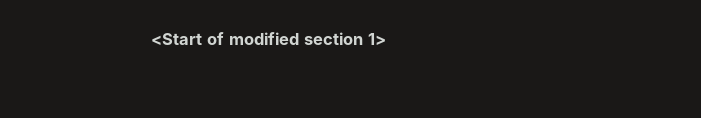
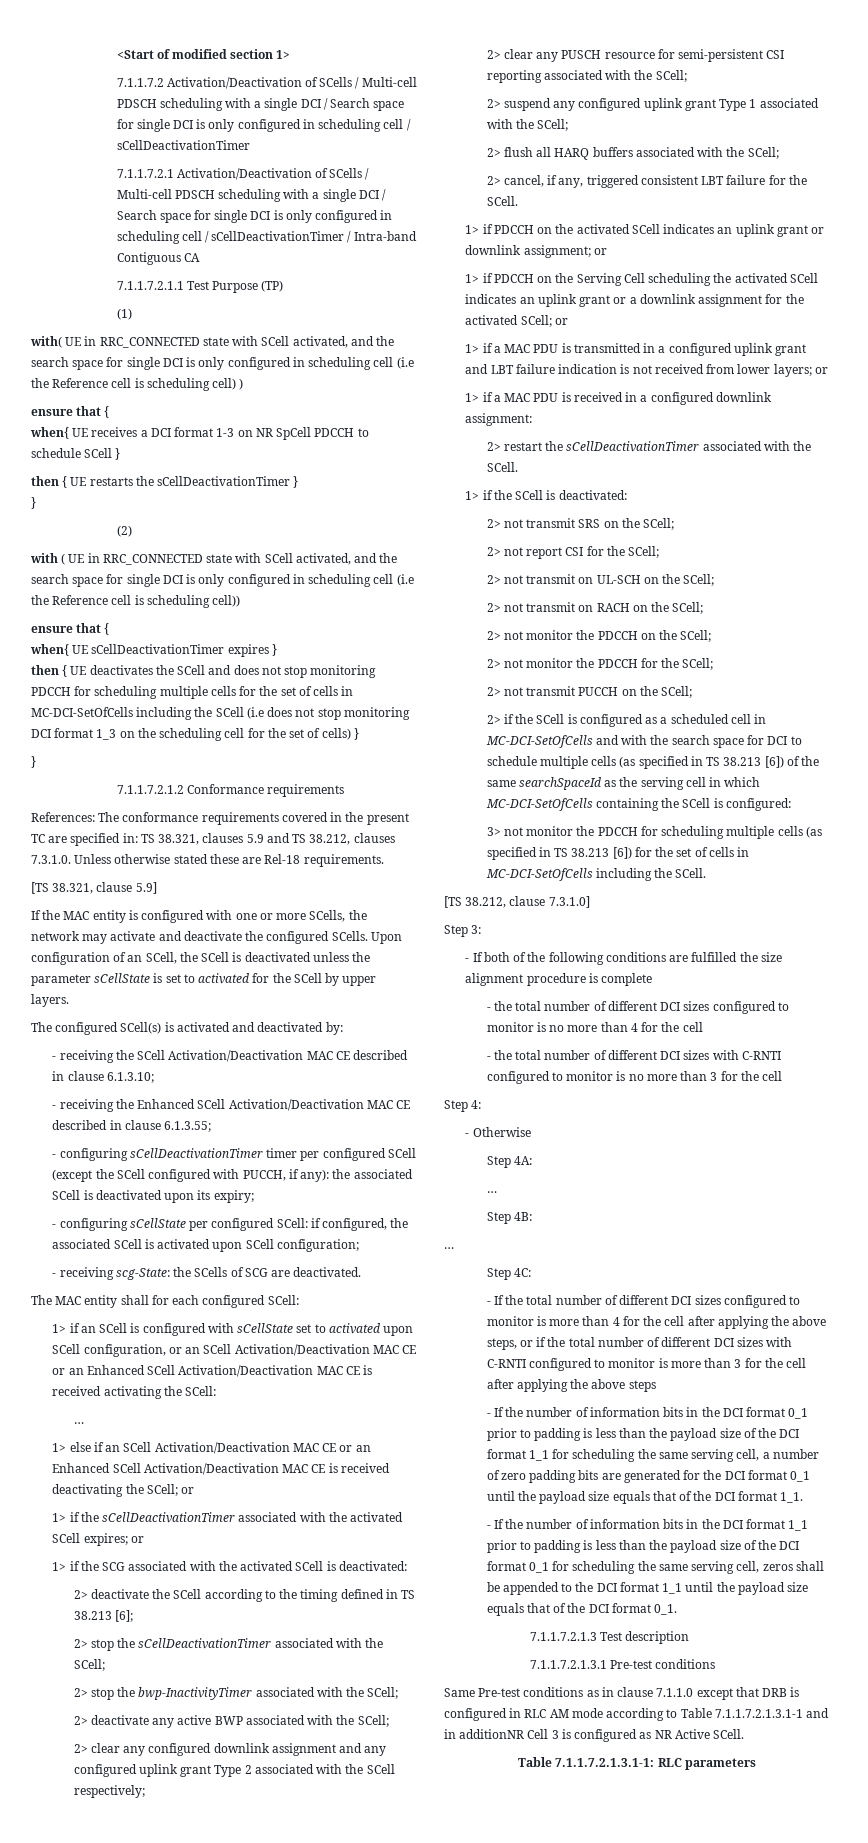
+ 7.1.1.7.2 Activation/Deactivation of SCells / Multi-cell PDSCH scheduling with a single DCI / Search space for single DCI is only configured in scheduling cell / sCellDeactivationTimer
+ 7.1.1.7.2.1 Activation/Deactivation of SCells / Multi-cell PDSCH scheduling with a single DCI / Search space for single DCI is only configured in scheduling cell / sCellDeactivationTimer / Intra-band Contiguous CA
+ 7.1.1.7.2.1.1 Test Purpose (TP)
+ (1)
+ with( UE in RRC_CONNECTED state with SCell activated, and the search space for single DCI is only configured in scheduling cell (i.e the Reference cell is scheduling cell) )
+ ensure that {
+ when{ UE receives a DCI format 1-3 on NR SpCell PDCCH to schedule SCell }
+ then { UE restarts the sCellDeactivationTimer }
+ }
+ (2)
+ with ( UE in RRC_CONNECTED state with SCell activated, and the search space for single DCI is only configured in scheduling cell (i.e the Reference cell is scheduling cell))
+ ensure that {
+ when{ UE sCellDeactivationTimer expires }
+ then { UE deactivates the SCell and does not stop monitoring PDCCH for scheduling multiple cells for the set of cells in MC-DCI-SetOfCells including the SCell (i.e does not stop monitoring DCI format 1_3 on the scheduling cell for the set of cells) }
+ }
+ 7.1.1.7.2.1.2 Conformance requirements
+ References: The conformance requirements covered in the present TC are specified in: TS 38.321, clauses 5.9 and TS 38.212, clauses 7.3.1.0. Unless otherwise stated these are Rel-18 requirements.
+ [TS 38.321, clause 5.9]
+ If the MAC entity is configured with one or more SCells, the network may activate and deactivate the configured SCells. Upon configuration of an SCell, the SCell is deactivated unless the parameter sCellState is set to activated for the SCell by upper layers.
+ The configured SCell(s) is activated and deactivated by:
+ - receiving the SCell Activation/Deactivation MAC CE described in clause 6.1.3.10;
+ - receiving the Enhanced SCell Activation/Deactivation MAC CE described in clause 6.1.3.55;
+ - configuring sCellDeactivationTimer timer per configured SCell (except the SCell configured with PUCCH, if any): the associated SCell is deactivated upon its expiry;
+ - configuring sCellState per configured SCell: if configured, the associated SCell is activated upon SCell configuration;
+ - receiving scg-State: the SCells of SCG are deactivated.
+ The MAC entity shall for each configured SCell:
+ 1> if an SCell is configured with sCellState set to activated upon SCell configuration, or an SCell Activation/Deactivation MAC CE or an Enhanced SCell Activation/Deactivation MAC CE is received activating the SCell:
+ …
+ 1> else if an SCell Activation/Deactivation MAC CE or an Enhanced SCell Activation/Deactivation MAC CE is received deactivating the SCell; or
+ 1> if the sCellDeactivationTimer associated with the activated SCell expires; or
+ 1> if the SCG associated with the activated SCell is deactivated:
+ 2> deactivate the SCell according to the timing defined in TS 38.213 [6];
+ 2> stop the sCellDeactivationTimer associated with the SCell;
+ 2> stop the bwp-InactivityTimer associated with the SCell;
+ 2> deactivate any active BWP associated with the SCell;
+ 2> clear any configured downlink assignment and any configured uplink grant Type 2 associated with the SCell respectively;
+ 2> clear any PUSCH resource for semi-persistent CSI reporting associated with the SCell;
+ 2> suspend any configured uplink grant Type 1 associated with the SCell;
+ 2> flush all HARQ buffers associated with the SCell;
+ 2> cancel, if any, triggered consistent LBT failure for the SCell.
+ 1> if PDCCH on the activated SCell indicates an uplink grant or downlink assignment; or
+ 1> if PDCCH on the Serving Cell scheduling the activated SCell indicates an uplink grant or a downlink assignment for the activated SCell; or
+ 1> if a MAC PDU is transmitted in a configured uplink grant and LBT failure indication is not received from lower layers; or
+ 1> if a MAC PDU is received in a configured downlink assignment:
+ 2> restart the sCellDeactivationTimer associated with the SCell.
+ 1> if the SCell is deactivated:
+ 2> not transmit SRS on the SCell;
+ 2> not report CSI for the SCell;
+ 2> not transmit on UL-SCH on the SCell;
+ 2> not transmit on RACH on the SCell;
+ 2> not monitor the PDCCH on the SCell;
+ 2> not monitor the PDCCH for the SCell;
+ 2> not transmit PUCCH on the SCell;
+ 2> if the SCell is configured as a scheduled cell in MC-DCI-SetOfCells and with the search space for DCI to schedule multiple cells (as specified in TS 38.213 [6]) of the same searchSpaceId as the serving cell in which MC-DCI-SetOfCells containing the SCell is configured:
+ 3> not monitor the PDCCH for scheduling multiple cells (as specified in TS 38.213 [6]) for the set of cells in MC-DCI-SetOfCells including the SCell.
+ [TS 38.212, clause 7.3.1.0]
+ Step 3:
+ - If both of the following conditions are fulfilled the size alignment procedure is complete
+ - the total number of different DCI sizes configured to monitor is no more than 4 for the cell
+ - the total number of different DCI sizes with C-RNTI configured to monitor is no more than 3 for the cell
+ Step 4:
+ - Otherwise
+ Step 4A:
+ …
+ Step 4B:
+ …
+ Step 4C:
+ - If the total number of different DCI sizes configured to monitor is more than 4 for the cell after applying the above steps, or if the total number of different DCI sizes with C-RNTI configured to monitor is more than 3 for the cell after applying the above steps
+ - If the number of information bits in the DCI format 0_1 prior to padding is less than the payload size of the DCI format 1_1 for scheduling the same serving cell, a number of zero padding bits are generated for the DCI format 0_1 until the payload size equals that of the DCI format 1_1.
+ - If the number of information bits in the DCI format 1_1 prior to padding is less than the payload size of the DCI format 0_1 for scheduling the same serving cell, zeros shall be appended to the DCI format 1_1 until the payload size equals that of the DCI format 0_1.
+ 7.1.1.7.2.1.3 Test description
+ 7.1.1.7.2.1.3.1 Pre-test conditions
+ Same Pre-test conditions as in clause 7.1.1.0 except that DRB is configured in RLC AM mode according to Table 7.1.1.7.2.1.3.1-1 and in additionNR Cell 3 is configured as NR Active SCell.
+ Table 7.1.1.7.2.1.3.1-1: RLC parameters

